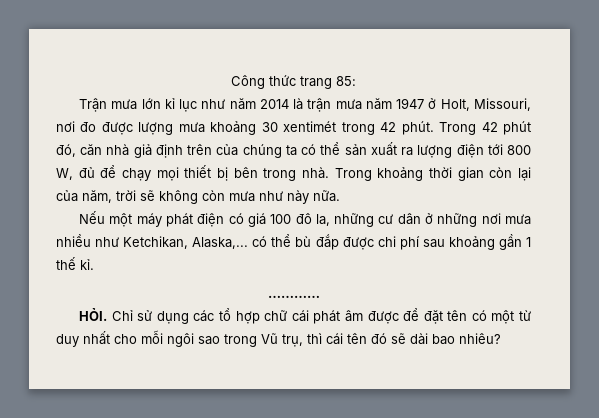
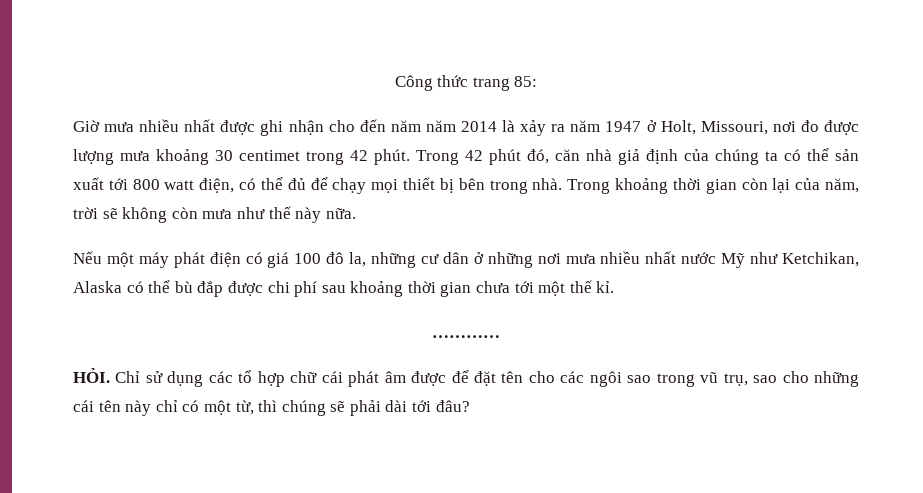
- Trận mưa lớn kỉ lục như năm 2014 là trận mưa năm 1947 ở Holt, Missouri, nơi đo được lượng mưa khoảng 30 xentimét trong 42 phút.
+ Giờ mưa nhiều nhất được ghi nhận cho đến năm năm 2014 là xảy ra năm 1947 ở Holt, Missouri, nơi đo được lượng mưa khoảng 30 centimet trong 42 phút.
- Trong 42 phút đó, căn nhà giả định trên của chúng ta có thể sản xuất ra lượng điện tới 800 W, đủ để chạy mọi thiết bị bên trong nhà.
+ Trong 42 phút đó, căn nhà giả định của chúng ta có thể sản xuất tới 800 watt điện, có thể đủ để chạy mọi thiết bị bên trong nhà.
- Trong khoảng thời gian còn lại của năm, trời sẽ không còn mưa như này nữa.
+ Trong khoảng thời gian còn lại của năm, trời sẽ không còn mưa như thế này nữa.
- Nếu một máy phát điện có giá 100 đô la, những cư dân ở những nơi mưa nhiều như Ketchikan, Alaska,... có thể bù đắp được chi phí sau khoảng gần 1 thế kỉ.
+ Nếu một máy phát điện có giá 100 đô la, những cư dân ở những nơi mưa nhiều nhất nước Mỹ như Ketchikan, Alaska có thể bù đắp được chi phí sau khoảng thời gian chưa tới một thế kỉ.
- HỎI. Chỉ sử dụng các tổ hợp chữ cái phát âm được để đặt tên có một từ duy nhất cho mỗi ngôi sao trong Vũ trụ, thì cái tên đó sẽ dài bao nhiêu?
+ HỎI. Chỉ sử dụng các tổ hợp chữ cái phát âm được để đặt tên cho các ngôi sao trong vũ trụ, sao cho những cái tên này chỉ có một từ, thì chúng sẽ phải dài tới đâu?

